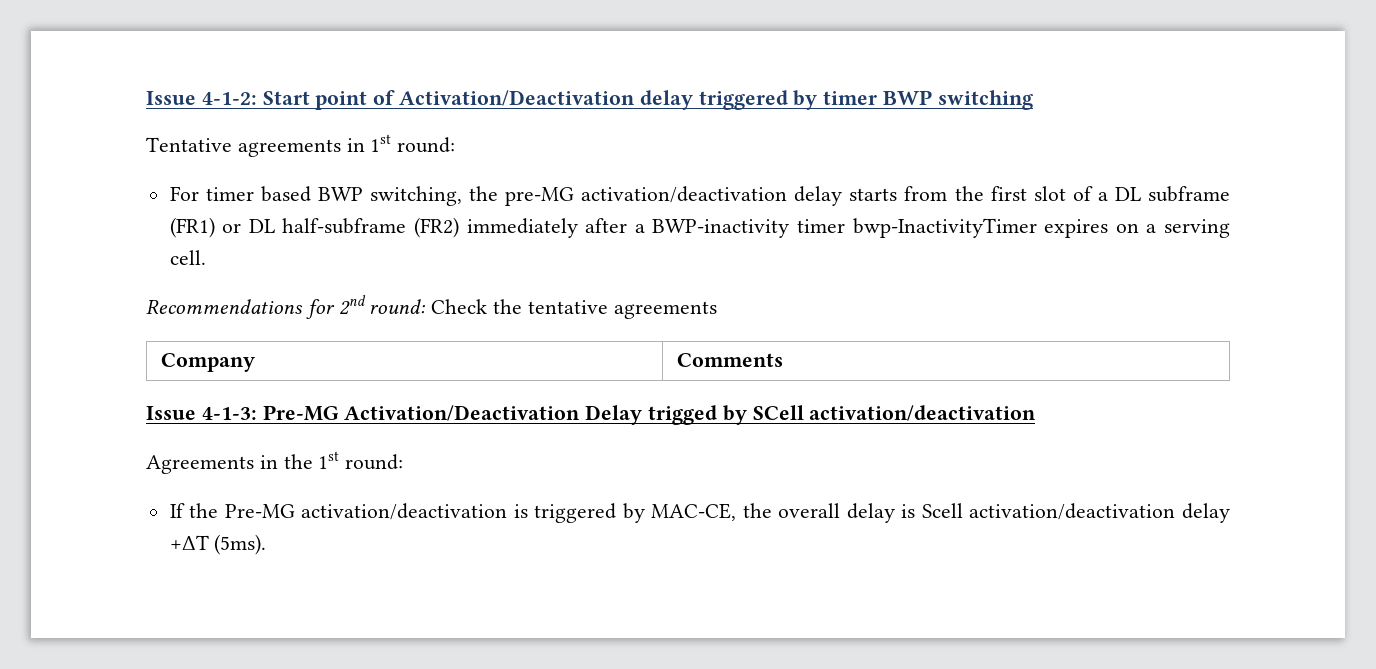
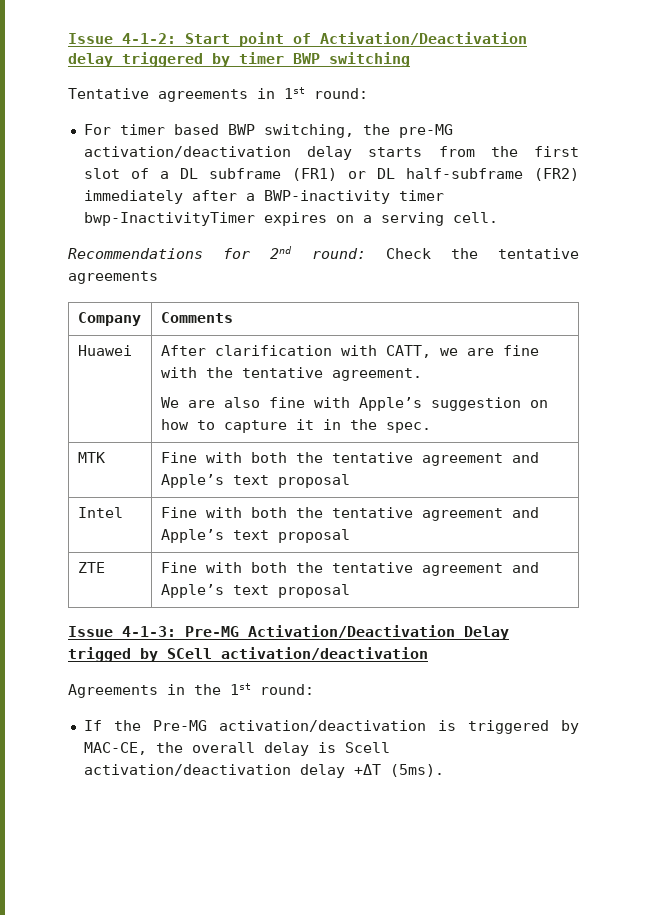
+ Huawei | After clarification with CATT, we are fine with the tentative agreement.
+ We are also fine with Apple’s suggestion on how to capture it in the spec.
+ MTK | Fine with both the tentative agreement and Apple’s text proposal
+ Intel | Fine with both the tentative agreement and Apple’s text proposal
+ ZTE | Fine with both the tentative agreement and Apple’s text proposal

